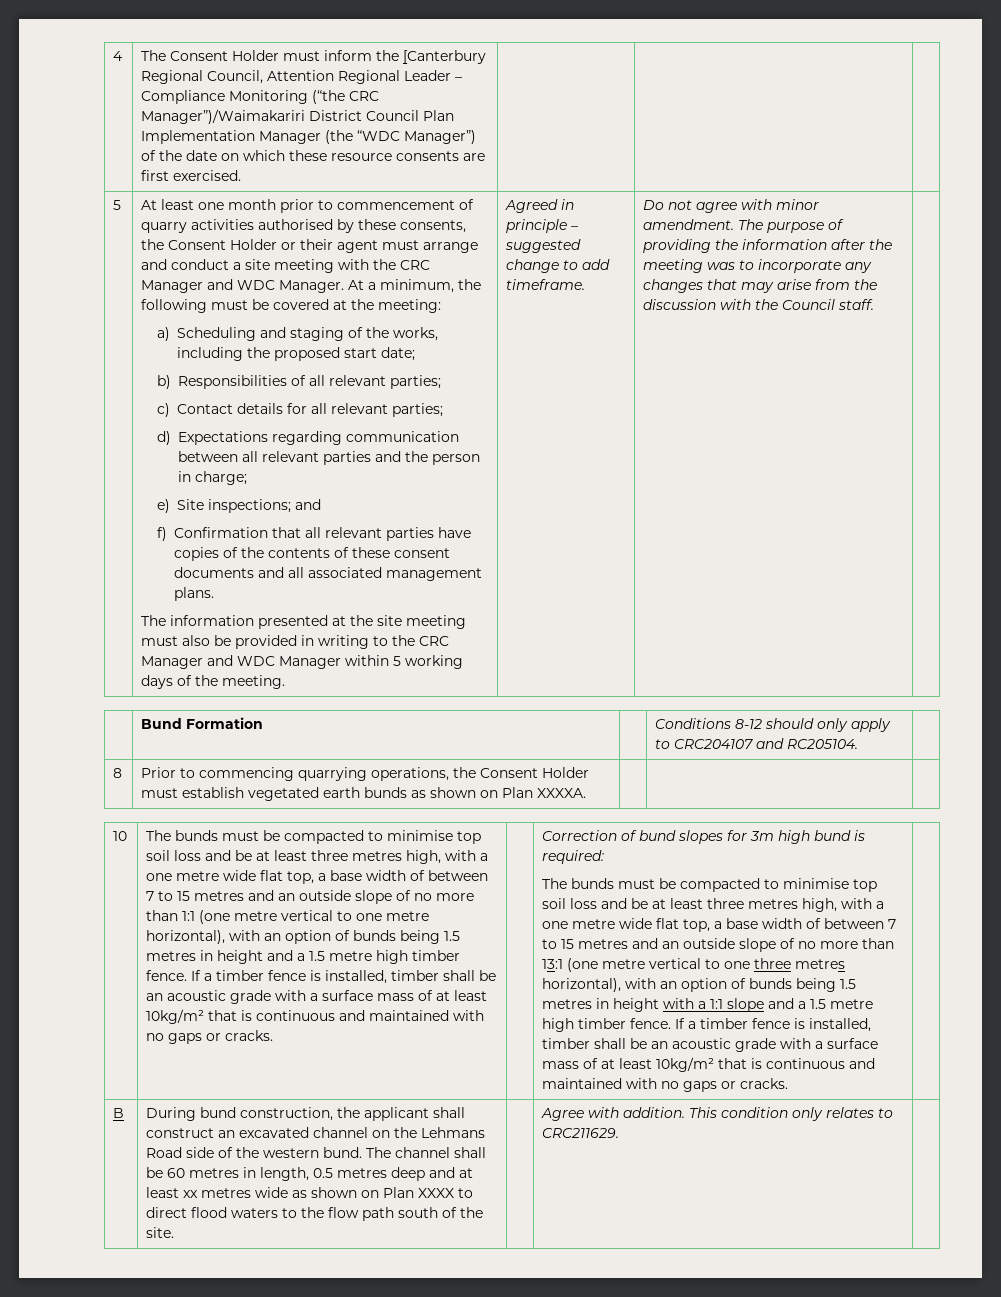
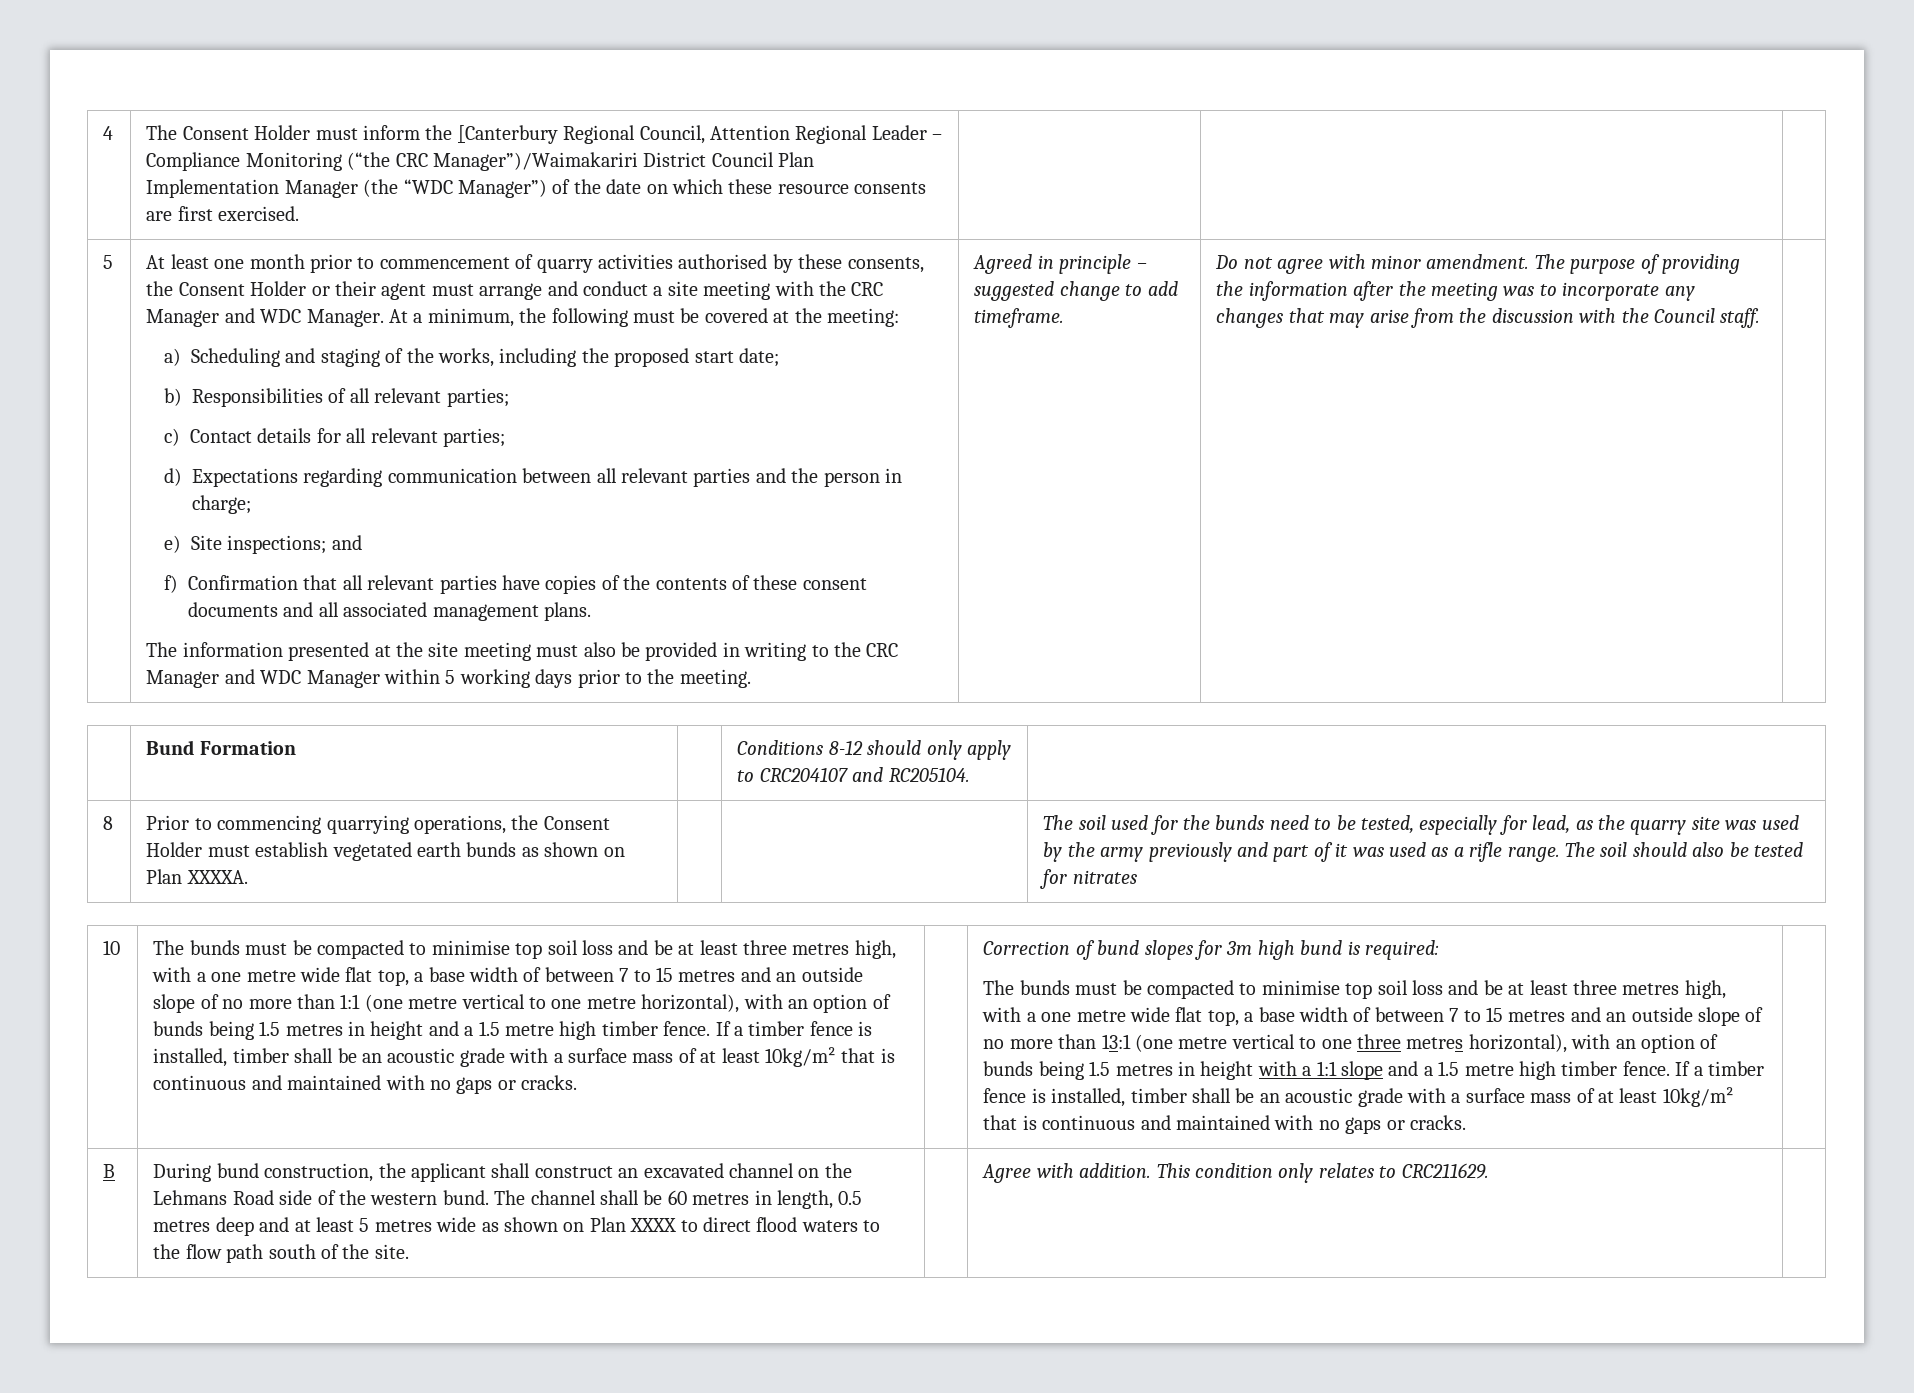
- The information presented at the site meeting must also be provided in writing to the CRC Manager and WDC Manager within 5 working days of the meeting.
+ The information presented at the site meeting must also be provided in writing to the CRC Manager and WDC Manager within 5 working days prior to the meeting.
+ The soil used for the bunds need to be tested, especially for lead, as the quarry site was used by the army previously and part of it was used as a rifle range. The soil should also be tested for nitrates
- The channel shall be 60 metres in length, 0.5 metres deep and at least xx metres wide as shown on Plan XXXX to direct flood waters to the flow path south of the site.
+ The channel shall be 60 metres in length, 0.5 metres deep and at least 5 metres wide as shown on Plan XXXX to direct flood waters to the flow path south of the site.

